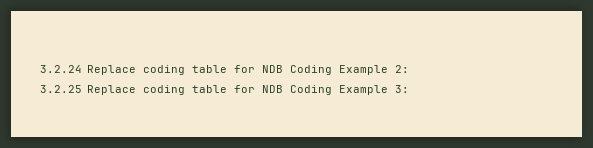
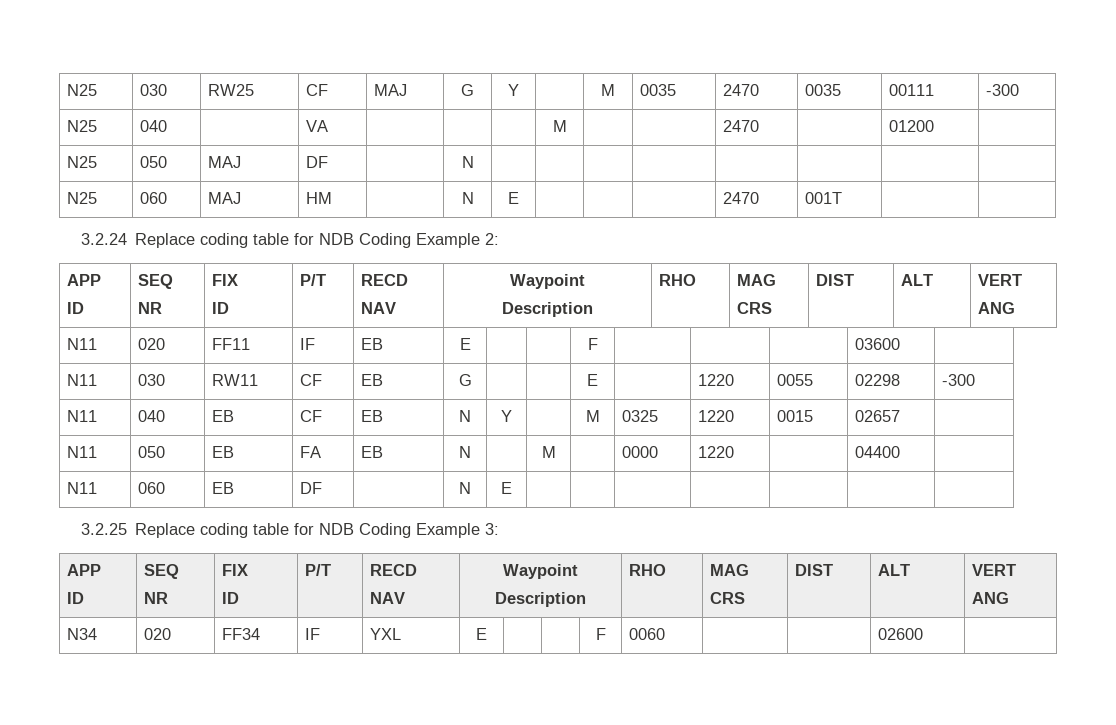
+ N25 | 030 | RW25 | CF | MAJ | G | Y | | M | 0035 | 2470 | 0035 | 00111 | -300
+ N25 | 040 | | VA | | | | M | | | 2470 | | 01200 |
+ N25 | 050 | MAJ | DF | | N | | | | | | | |
+ N25 | 060 | MAJ | HM | | N | E | | | | 2470 | 001T | |
  3.2.24 Replace coding table for NDB Coding Example 2:
+ APP
+ ID | SEQ
+ NR | FIX
+ ID | P/T | RECD
+ NAV | Waypoint
+ Description | RHO | MAG
+ CRS | DIST | ALT | VERT
+ ANG
+ N11 | 020 | FF11 | IF | EB | E | | | F | | | | 03600 |
+ N11 | 030 | RW11 | CF | EB | G | | | E | | 1220 | 0055 | 02298 | -300
+ N11 | 040 | EB | CF | EB | N | Y | | M | 0325 | 1220 | 0015 | 02657 |
+ N11 | 050 | EB | FA | EB | N | | M | | 0000 | 1220 | | 04400 |
+ N11 | 060 | EB | DF | | N | E | | | | | | |
  3.2.25 Replace coding table for NDB Coding Example 3:
+ APP
+ ID | SEQ
+ NR | FIX
+ ID | P/T | RECD
+ NAV | Waypoint
+ Description | RHO | MAG
+ CRS | DIST | ALT | VERT
+ ANG
+ N34 | 020 | FF34 | IF | YXL | E | | | F | 0060 | | | 02600 |

